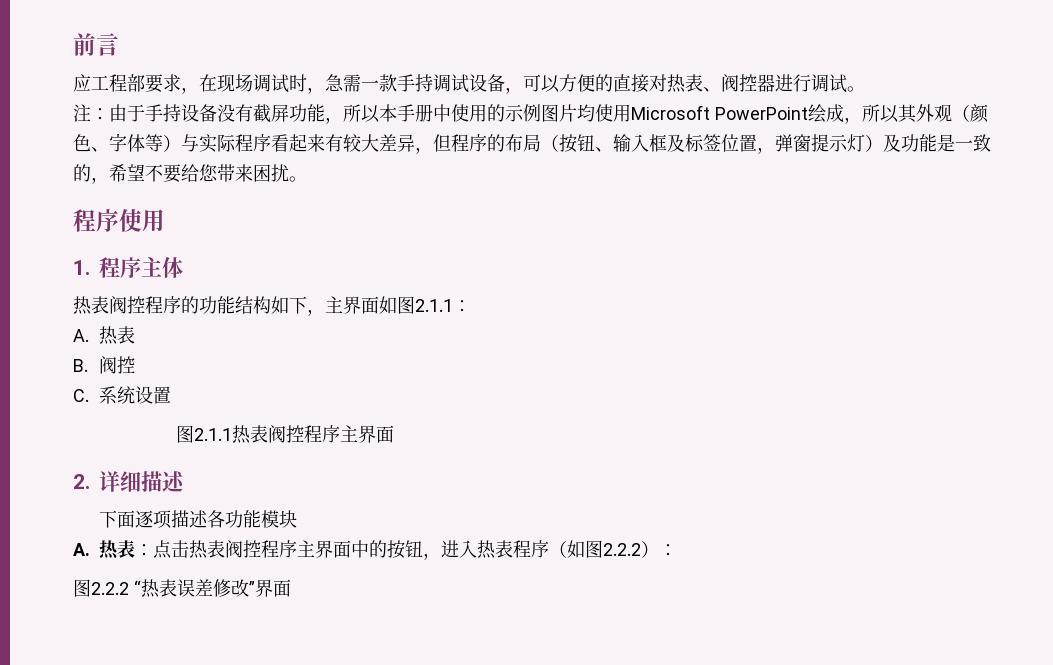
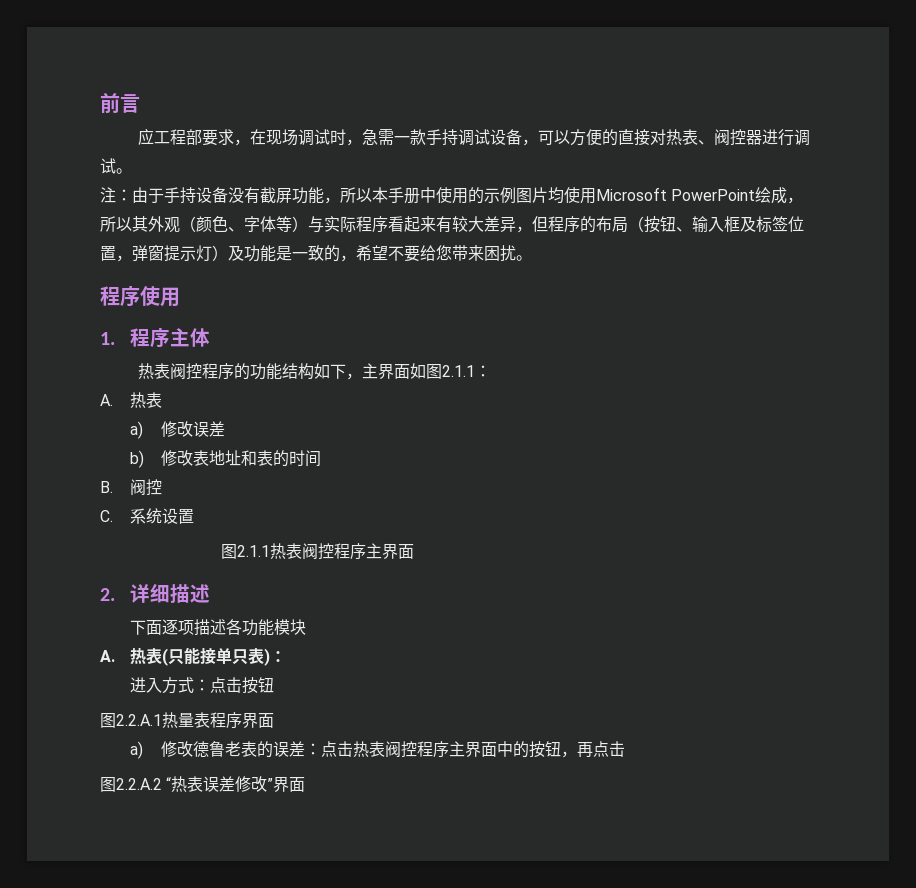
+ a)修改误差
+ b)修改表地址和表的时间
- A.热表：点击热表阀控程序主界面中的按钮，进入热表程序（如图2.2.2）：
- 图2.2.2 “热表误差修改”界面
+ A.热表(只能接单只表)：
+ 进入方式：点击按钮
+ 图2.2.A.1热量表程序界面
+ a)修改德鲁老表的误差：点击热表阀控程序主界面中的按钮，再点击
+ 图2.2.A.2 “热表误差修改”界面

